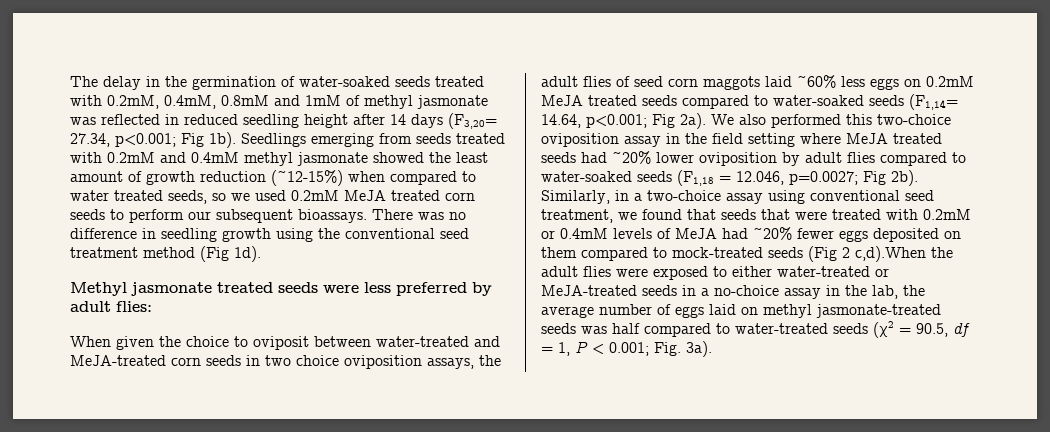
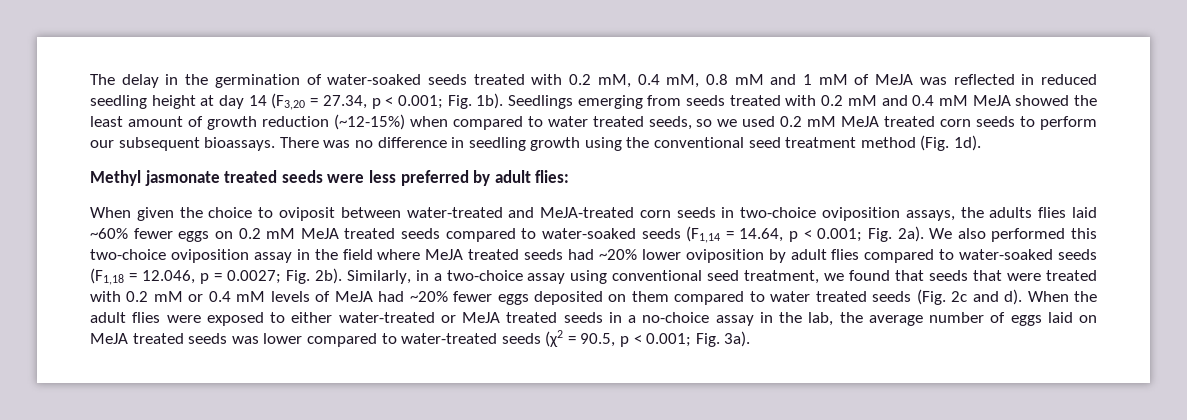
- The delay in the germination of water-soaked seeds treated with 0.2mM, 0.4mM, 0.8mM and 1mM of methyl jasmonate was reflected in reduced seedling height after 14 days (F3,20= 27.34, p<0.001; Fig 1b).
+ The delay in the germination of water-soaked seeds treated with 0.2 mM, 0.4 mM, 0.8 mM and 1 mM of MeJA was reflected in reduced seedling height at day 14 (F3,20 = 27.34, p < 0.001; Fig. 1b).
- Seedlings emerging from seeds treated with 0.2mM and 0.4mM methyl jasmonate showed the least amount of growth reduction (~12-15%) when compared to water treated seeds, so we used 0.2mM MeJA treated corn seeds to perform our subsequent bioassays.
+ Seedlings emerging from seeds treated with 0.2 mM and 0.4 mM MeJA showed the least amount of growth reduction (~12-15%) when compared to water treated seeds, so we used 0.2 mM MeJA treated corn seeds to perform our subsequent bioassays.
- There was no difference in seedling growth using the conventional seed treatment method (Fig 1d).
+ There was no difference in seedling growth using the conventional seed treatment method (Fig. 1d).
- When given the choice to oviposit between water-treated and MeJA-treated corn seeds in two choice oviposition assays, the adult flies of seed corn maggots laid ~60% less eggs on 0.2mM MeJA treated seeds compared to water-soaked seeds (F1,14= 14.64, p<0.001; Fig 2a).
+ When given the choice to oviposit between water-treated and MeJA-treated corn seeds in two-choice oviposition assays, the adults flies laid ~60% fewer eggs on 0.2 mM MeJA treated seeds compared to water-soaked seeds (F1,14 = 14.64, p < 0.001; Fig. 2a).
- We also performed this two-choice oviposition assay in the field setting where MeJA treated seeds had ~20% lower oviposition by adult flies compared to water-soaked seeds (F1,18 = 12.046, p=0.0027; Fig 2b).
+ We also performed this two-choice oviposition assay in the field where MeJA treated seeds had ~20% lower oviposition by adult flies compared to water-soaked seeds (F1,18 = 12.046, p = 0.0027; Fig. 2b).
- Similarly, in a two-choice assay using conventional seed treatment, we found that seeds that were treated with 0.2mM or 0.4mM levels of MeJA had ~20% fewer eggs deposited on them compared to mock-treated seeds (Fig 2 c,d).When the adult flies were exposed to either water-treated or MeJA-treated seeds in a no-choice assay in the lab, the average number of eggs laid on methyl jasmonate-treated seeds was half compared to water-treated seeds (χ2 = 90.5, df = 1, P < 0.001;
+ Similarly, in a two-choice assay using conventional seed treatment, we found that seeds that were treated with 0.2 mM or 0.4 mM levels of MeJA had ~20% fewer eggs deposited on them compared to water treated seeds (Fig. 2c and d). When the adult flies were exposed to either water-treated or MeJA treated seeds in a no-choice assay in the lab, the average number of eggs laid on MeJA treated seeds was lower compared to water-treated seeds (χ2 = 90.5, p < 0.001;

